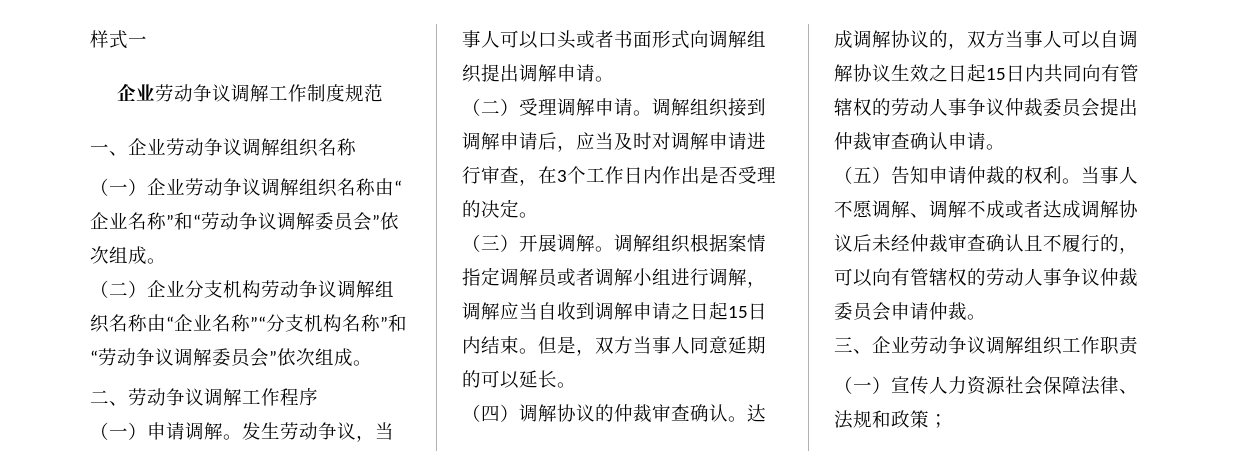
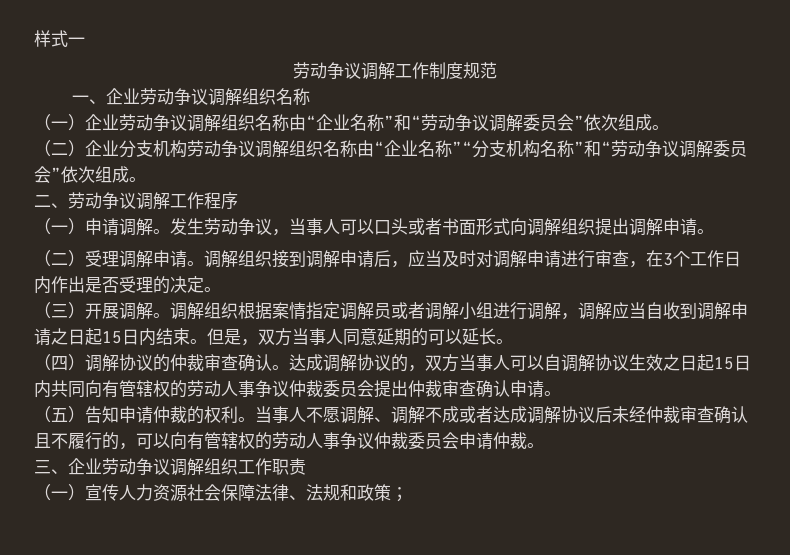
- 企业劳动争议调解工作制度规范
+ 劳动争议调解工作制度规范

